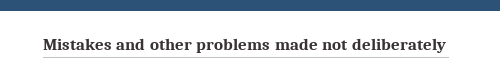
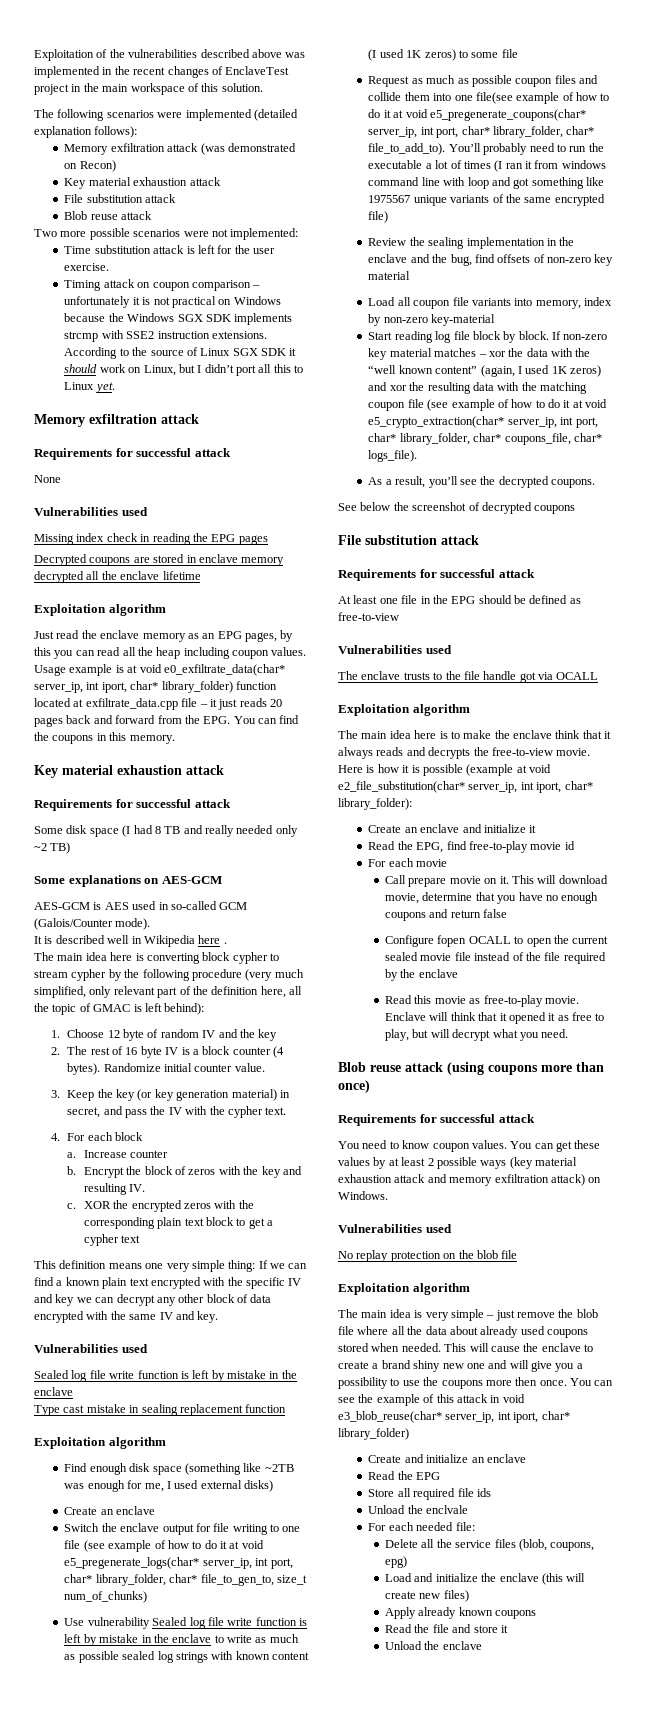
- Mistakes and other problems made not deliberately
+ Exploitation of the vulnerabilities described above was implemented in the recent changes of EnclaveTest project in the main workspace of this solution.
+ The following scenarios were implemented (detailed explanation follows):
+ Memory exfiltration attack (was demonstrated on Recon)
+ Key material exhaustion attack
+ File substitution attack
+ Blob reuse attack
+ Two more possible scenarios were not implemented:
+ Time substitution attack is left for the user exercise.
+ Timing attack on coupon comparison – unfortunately it is not practical on Windows because the Windows SGX SDK implements strcmp with SSE2 instruction extensions. According to the source of Linux SGX SDK it should work on Linux, but I didn’t port all this to Linux yet.
+ Memory exfiltration attack
+ Requirements for successful attack
+ None
+ Vulnerabilities used
+ Missing index check in reading the EPG pages
+ Decrypted coupons are stored in enclave memory decrypted all the enclave lifetime
+ Exploitation algorithm
+ Just read the enclave memory as an EPG pages, by this you can read all the heap including coupon values. Usage example is at void e0_exfiltrate_data(char* server_ip, int iport, char* library_folder) function located at exfiltrate_data.cpp file – it just reads 20 pages back and forward from the EPG. You can find the coupons in this memory.
+ Key material exhaustion attack
+ Requirements for successful attack
+ Some disk space (I had 8 TB and really needed only ~2 TB)
+ Some explanations on AES-GCM
+ AES-GCM is AES used in so-called GCM (Galois/Counter mode).
+ It is described well in Wikipedia here .
+ The main idea here is converting block cypher to stream cypher by the following procedure (very much simplified, only relevant part of the definition here, all the topic of GMAC is left behind):
+ 1. Choose 12 byte of random IV and the key
+ 2. The rest of 16 byte IV is a block counter (4 bytes). Randomize initial counter value.
+ 3. Keep the key (or key generation material) in secret, and pass the IV with the cypher text.
+ 4. For each block
+ a. Increase counter
+ b. Encrypt the block of zeros with the key and resulting IV.
+ c. XOR the encrypted zeros with the corresponding plain text block to get a cypher text
+ This definition means one very simple thing: If we can find a known plain text encrypted with the specific IV and key we can decrypt any other block of data encrypted with the same IV and key.
+ Vulnerabilities used
+ Sealed log file write function is left by mistake in the enclave
+ Type cast mistake in sealing replacement function
+ Exploitation algorithm
+ Find enough disk space (something like ~2TB was enough for me, I used external disks)
+ Create an enclave
+ Switch the enclave output for file writing to one file (see example of how to do it at void e5_pregenerate_logs(char* server_ip, int port, char* library_folder, char* file_to_gen_to, size_t num_of_chunks)
+ Use vulnerability Sealed log file write function is left by mistake in the enclave to write as much as possible sealed log strings with known content (I used 1K zeros) to some file
+ Request as much as possible coupon files and collide them into one file(see example of how to do it at void e5_pregenerate_coupons(char* server_ip, int port, char* library_folder, char* file_to_add_to). You’ll probably need to run the executable a lot of times (I ran it from windows command line with loop and got something like 1975567 unique variants of the same encrypted file)
+ Review the sealing implementation in the enclave and the bug, find offsets of non-zero key material
+ Load all coupon file variants into memory, index by non-zero key-material
+ Start reading log file block by block. If non-zero key material matches – xor the data with the “well known content” (again, I used 1K zeros) and xor the resulting data with the matching coupon file (see example of how to do it at void e5_crypto_extraction(char* server_ip, int port, char* library_folder, char* coupons_file, char* logs_file).
+ As a result, you’ll see the decrypted coupons.
+ See below the screenshot of decrypted coupons
+ File substitution attack
+ Requirements for successful attack
+ At least one file in the EPG should be defined as free-to-view
+ Vulnerabilities used
+ The enclave trusts to the file handle got via OCALL
+ Exploitation algorithm
+ The main idea here is to make the enclave think that it always reads and decrypts the free-to-view movie. Here is how it is possible (example at void e2_file_substitution(char* server_ip, int iport, char* library_folder):
+ Create an enclave and initialize it
+ Read the EPG, find free-to-play movie id
+ For each movie
+ Call prepare movie on it. This will download movie, determine that you have no enough coupons and return false
+ Configure fopen OCALL to open the current sealed movie file instead of the file required by the enclave
+ Read this movie as free-to-play movie. Enclave will think that it opened it as free to play, but will decrypt what you need.
+ Blob reuse attack (using coupons more than once)
+ Requirements for successful attack
+ You need to know coupon values. You can get these values by at least 2 possible ways (key material exhaustion attack and memory exfiltration attack) on Windows.
+ Vulnerabilities used
+ No replay protection on the blob file
+ Exploitation algorithm
+ The main idea is very simple – just remove the blob file where all the data about already used coupons stored when needed. This will cause the enclave to create a brand shiny new one and will give you a possibility to use the coupons more then once. You can see the example of this attack in void e3_blob_reuse(char* server_ip, int iport, char* library_folder)
+ Create and initialize an enclave
+ Read the EPG
+ Store all required file ids
+ Unload the enclvale
+ For each needed file:
+ Delete all the service files (blob, coupons, epg)
+ Load and initialize the enclave (this will create new files)
+ Apply already known coupons
+ Read the file and store it
+ Unload the enclave

